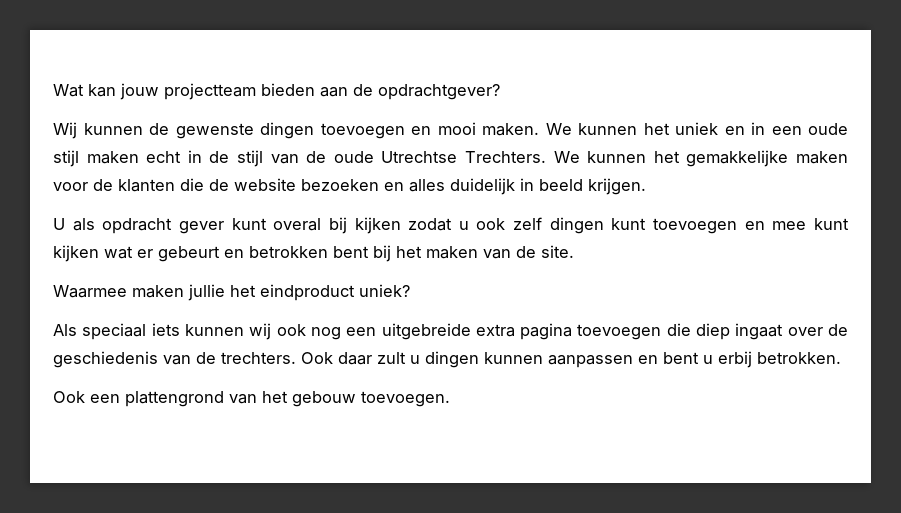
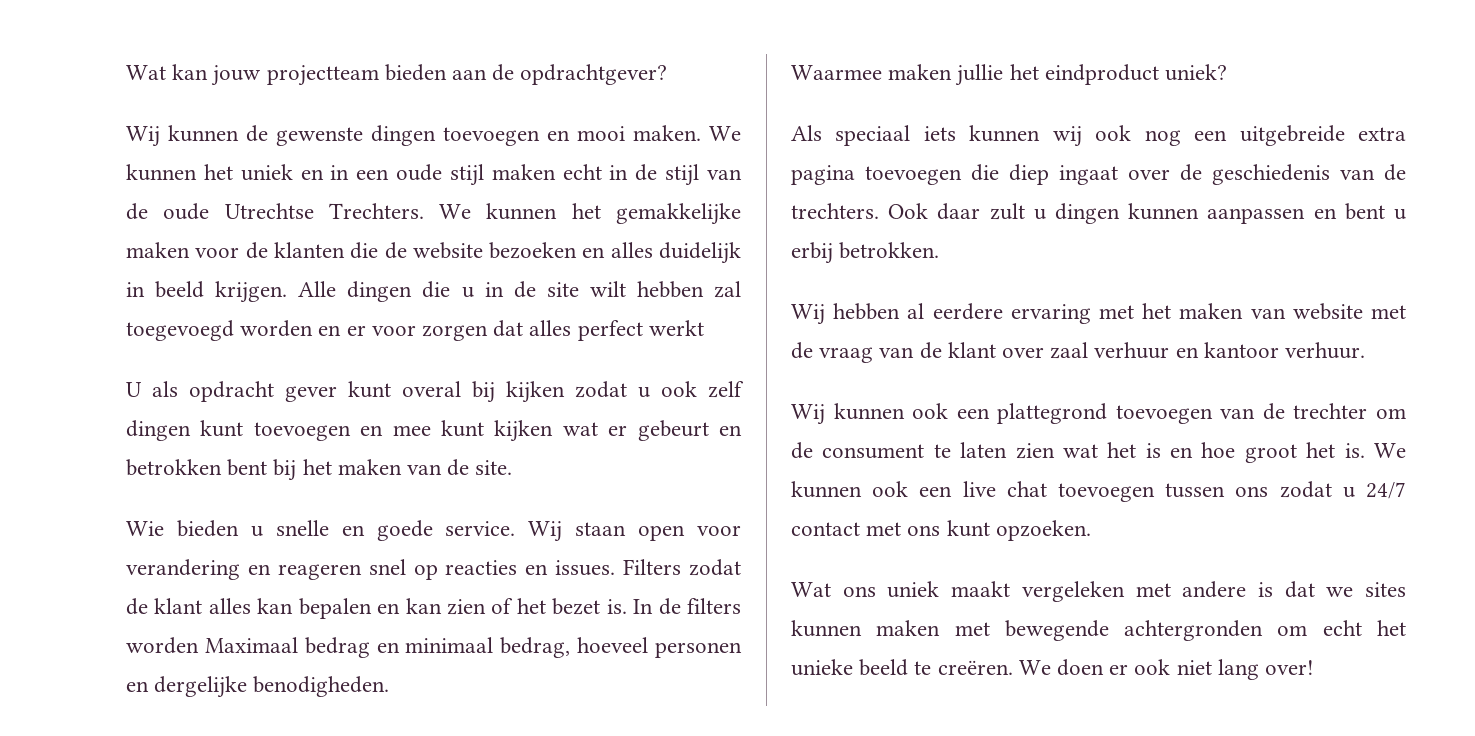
+ Alle dingen die u in de site wilt hebben zal toegevoegd worden en er voor zorgen dat alles perfect werkt
+ Wie bieden u snelle en goede service. Wij staan open voor verandering en reageren snel op reacties en issues. Filters zodat de klant alles kan bepalen en kan zien of het bezet is. In de filters worden Maximaal bedrag en minimaal bedrag, hoeveel personen en dergelijke benodigheden.
- Ook een plattengrond van het gebouw toevoegen.
+ Wij hebben al eerdere ervaring met het maken van website met de vraag van de klant over zaal verhuur en kantoor verhuur.
+ Wij kunnen ook een plattegrond toevoegen van de trechter om de consument te laten zien wat het is en hoe groot het is. We kunnen ook een live chat toevoegen tussen ons zodat u 24/7 contact met ons kunt opzoeken.
+ Wat ons uniek maakt vergeleken met andere is dat we sites kunnen maken met bewegende achtergronden om echt het unieke beeld te creëren. We doen er ook niet lang over!

